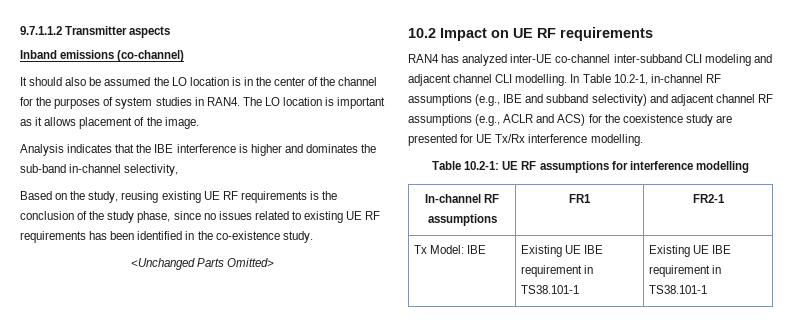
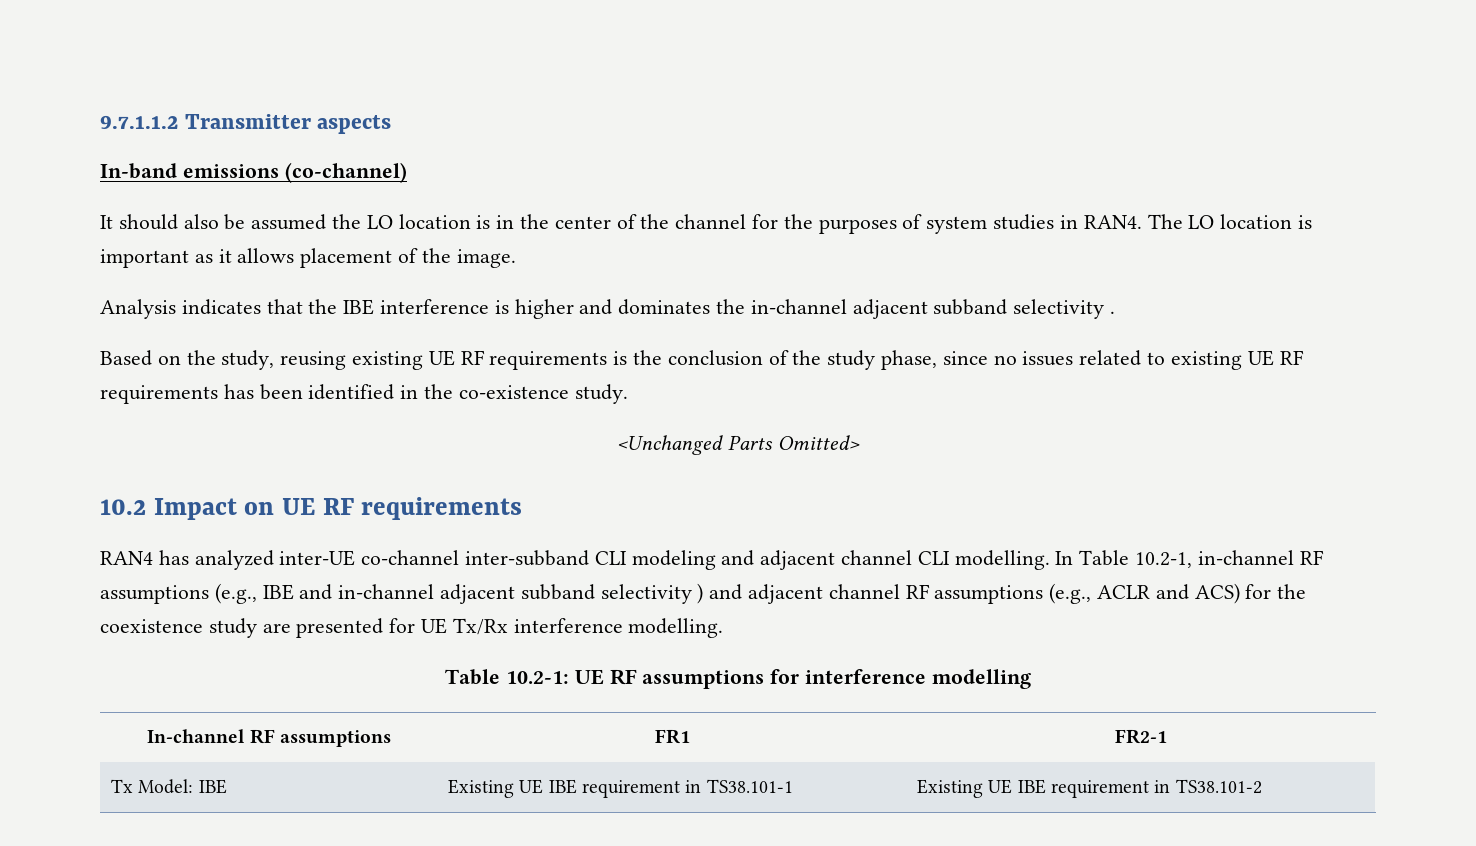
- Inband emissions (co-channel)
+ In-band emissions (co-channel)
- Analysis indicates that the IBE interference is higher and dominates the sub-band in-channel selectivity,
+ Analysis indicates that the IBE interference is higher and dominates the in-channel adjacent subband selectivity .
- In Table 10.2-1, in-channel RF assumptions (e.g., IBE and subband selectivity) and adjacent channel RF assumptions (e.g., ACLR and ACS) for the coexistence study are presented for UE Tx/Rx interference modelling.
+ In Table 10.2-1, in-channel RF assumptions (e.g., IBE and in-channel adjacent subband selectivity ) and adjacent channel RF assumptions (e.g., ACLR and ACS) for the coexistence study are presented for UE Tx/Rx interference modelling.
- Tx Model: IBE | Existing UE IBE requirement in TS38.101-1 | Existing UE IBE requirement in TS38.101-1
+ Tx Model: IBE | Existing UE IBE requirement in TS38.101-1 | Existing UE IBE requirement in TS38.101-2

